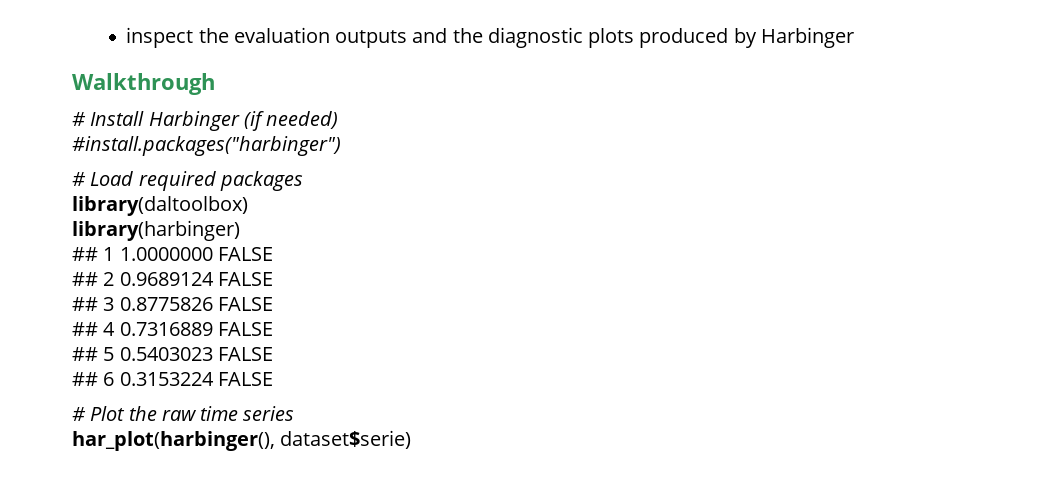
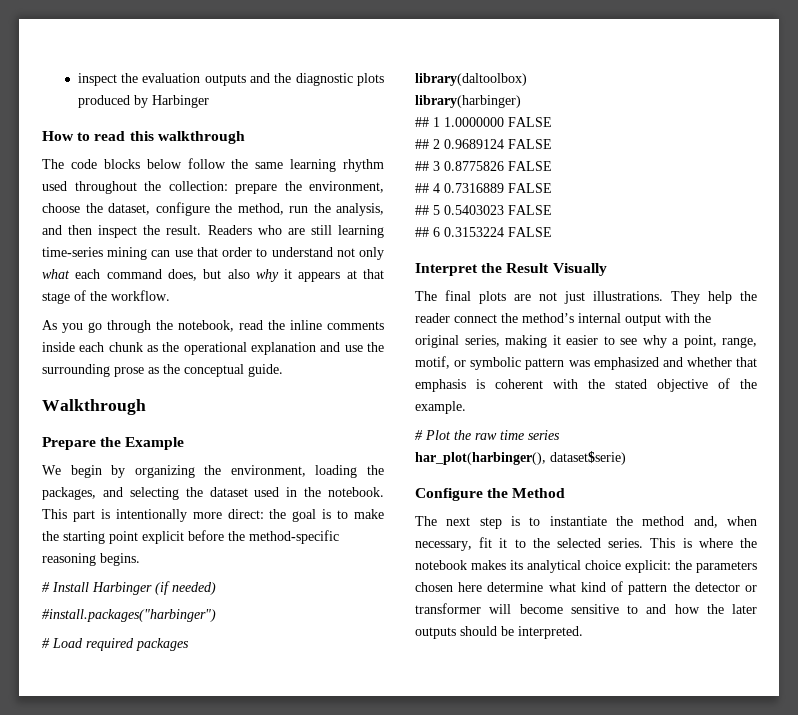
+ How to read this walkthrough
+ The code blocks below follow the same learning rhythm used throughout the collection: prepare the environment, choose the dataset, configure the method, run the analysis, and then inspect the result. Readers who are still learning time-series mining can use that order to understand not only what each command does, but also why it appears at that stage of the workflow.
+ As you go through the notebook, read the inline comments inside each chunk as the operational explanation and use the surrounding prose as the conceptual guide.
  Walkthrough
+ Prepare the Example
+ We begin by organizing the environment, loading the packages, and selecting the dataset used in the notebook. This part is intentionally more direct: the goal is to make the starting point explicit before the method-specific reasoning begins.
+ Interpret the Result Visually
+ The final plots are not just illustrations. They help the reader connect the method’s internal output with the original series, making it easier to see why a point, range, motif, or symbolic pattern was emphasized and whether that emphasis is coherent with the stated objective of the example.
+ Configure the Method
+ The next step is to instantiate the method and, when necessary, fit it to the selected series. This is where the notebook makes its analytical choice explicit: the parameters chosen here determine what kind of pattern the detector or transformer will become sensitive to and how the later outputs should be interpreted.

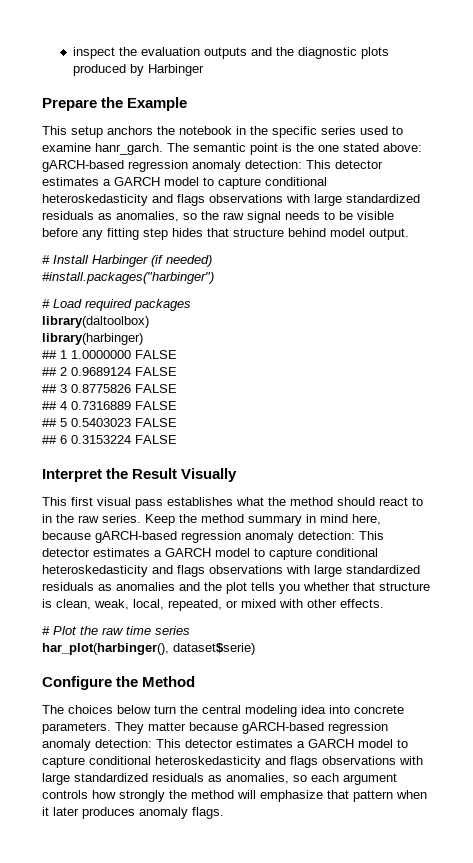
- How to read this walkthrough
- The code blocks below follow the same learning rhythm used throughout the collection: prepare the environment, choose the dataset, configure the method, run the analysis, and then inspect the result. Readers who are still learning time-series mining can use that order to understand not only what each command does, but also why it appears at that stage of the workflow.
- As you go through the notebook, read the inline comments inside each chunk as the operational explanation and use the surrounding prose as the conceptual guide.
- Walkthrough
  Prepare the Example
- We begin by organizing the environment, loading the packages, and selecting the dataset used in the notebook. This part is intentionally more direct: the goal is to make the starting point explicit before the method-specific reasoning begins.
+ This setup anchors the notebook in the specific series used to examine hanr_garch. The semantic point is the one stated above: gARCH-based regression anomaly detection: This detector estimates a GARCH model to capture conditional heteroskedasticity and flags observations with large standardized residuals as anomalies, so the raw signal needs to be visible before any fitting step hides that structure behind model output.
- The final plots are not just illustrations. They help the reader connect the method’s internal output with the original series, making it easier to see why a point, range, motif, or symbolic pattern was emphasized and whether that emphasis is coherent with the stated objective of the example.
+ This first visual pass establishes what the method should react to in the raw series. Keep the method summary in mind here, because gARCH-based regression anomaly detection: This detector estimates a GARCH model to capture conditional heteroskedasticity and flags observations with large standardized residuals as anomalies and the plot tells you whether that structure is clean, weak, local, repeated, or mixed with other effects.
- The next step is to instantiate the method and, when necessary, fit it to the selected series. This is where the notebook makes its analytical choice explicit: the parameters chosen here determine what kind of pattern the detector or transformer will become sensitive to and how the later outputs should be interpreted.
+ The choices below turn the central modeling idea into concrete parameters. They matter because gARCH-based regression anomaly detection: This detector estimates a GARCH model to capture conditional heteroskedasticity and flags observations with large standardized residuals as anomalies, so each argument controls how strongly the method will emphasize that pattern when it later produces anomaly flags.

